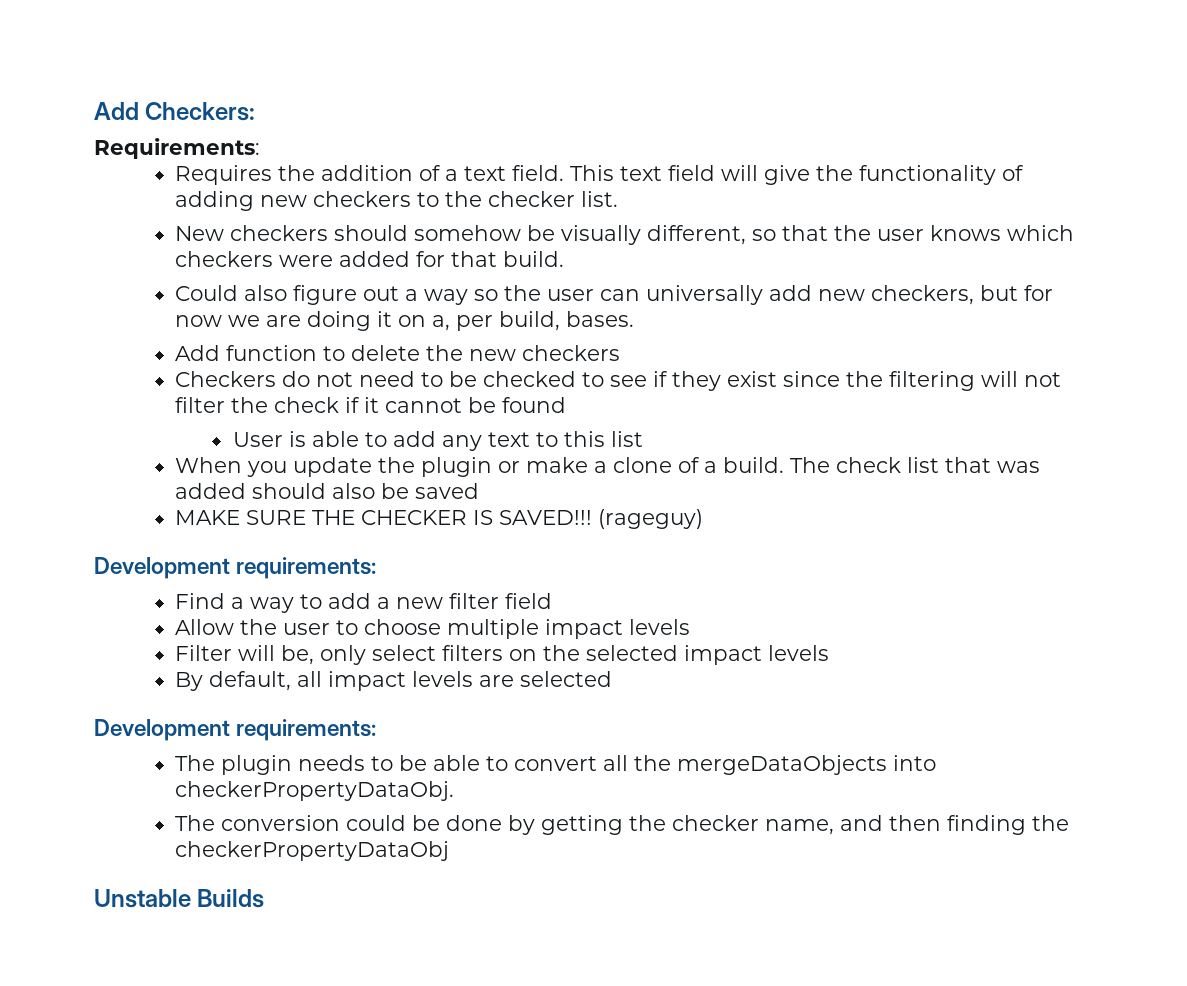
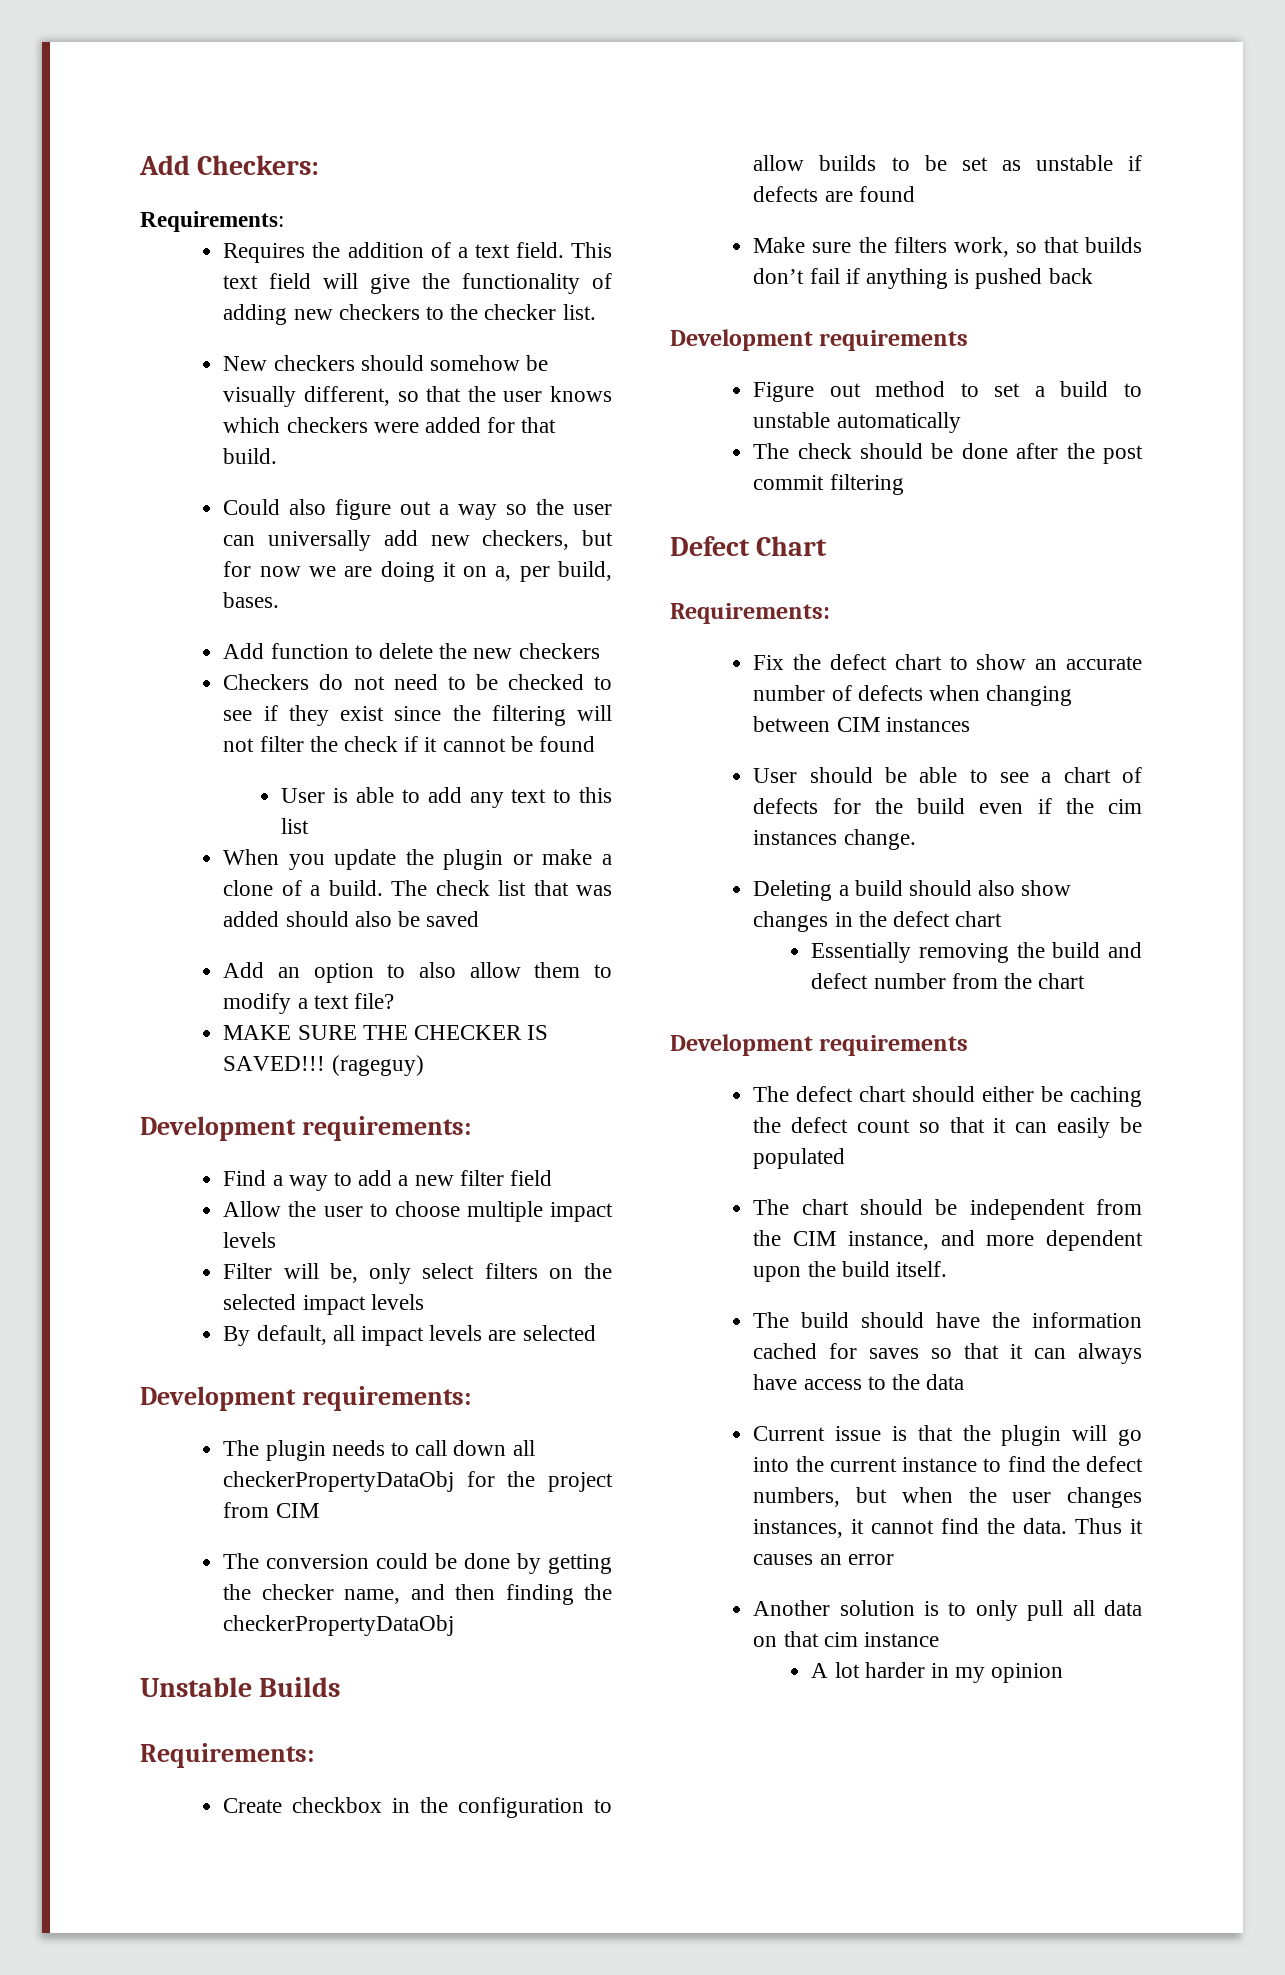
+ Add an option to also allow them to modify a text file?
- The plugin needs to be able to convert all the mergeDataObjects into checkerPropertyDataObj.
+ The plugin needs to call down all checkerPropertyDataObj for the project from CIM
  Unstable Builds
+ Requirements:
+ Create checkbox in the configuration to allow builds to be set as unstable if defects are found
+ Make sure the filters work, so that builds don’t fail if anything is pushed back
+ Development requirements
+ Figure out method to set a build to unstable automatically
+ The check should be done after the post commit filtering
+ Defect Chart
+ Requirements:
+ Fix the defect chart to show an accurate number of defects when changing between CIM instances
+ User should be able to see a chart of defects for the build even if the cim instances change.
+ Deleting a build should also show changes in the defect chart
+ Essentially removing the build and defect number from the chart
+ Development requirements
+ The defect chart should either be caching the defect count so that it can easily be populated
+ The chart should be independent from the CIM instance, and more dependent upon the build itself.
+ The build should have the information cached for saves so that it can always have access to the data
+ Current issue is that the plugin will go into the current instance to find the defect numbers, but when the user changes instances, it cannot find the data. Thus it causes an error
+ Another solution is to only pull all data on that cim instance
+ A lot harder in my opinion

